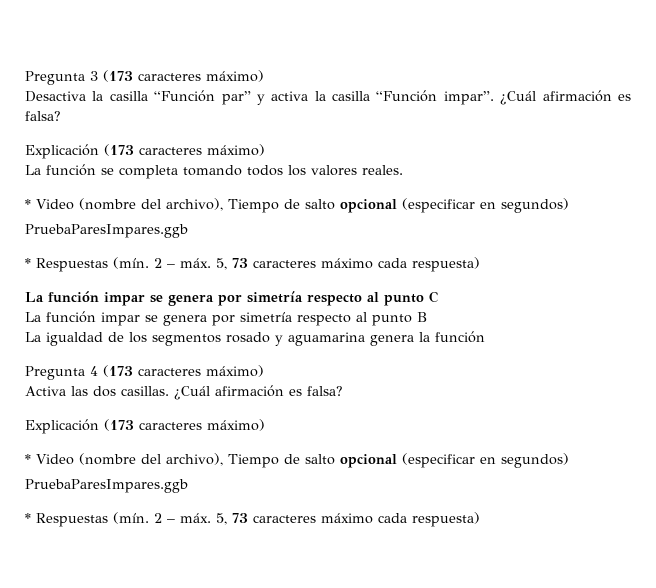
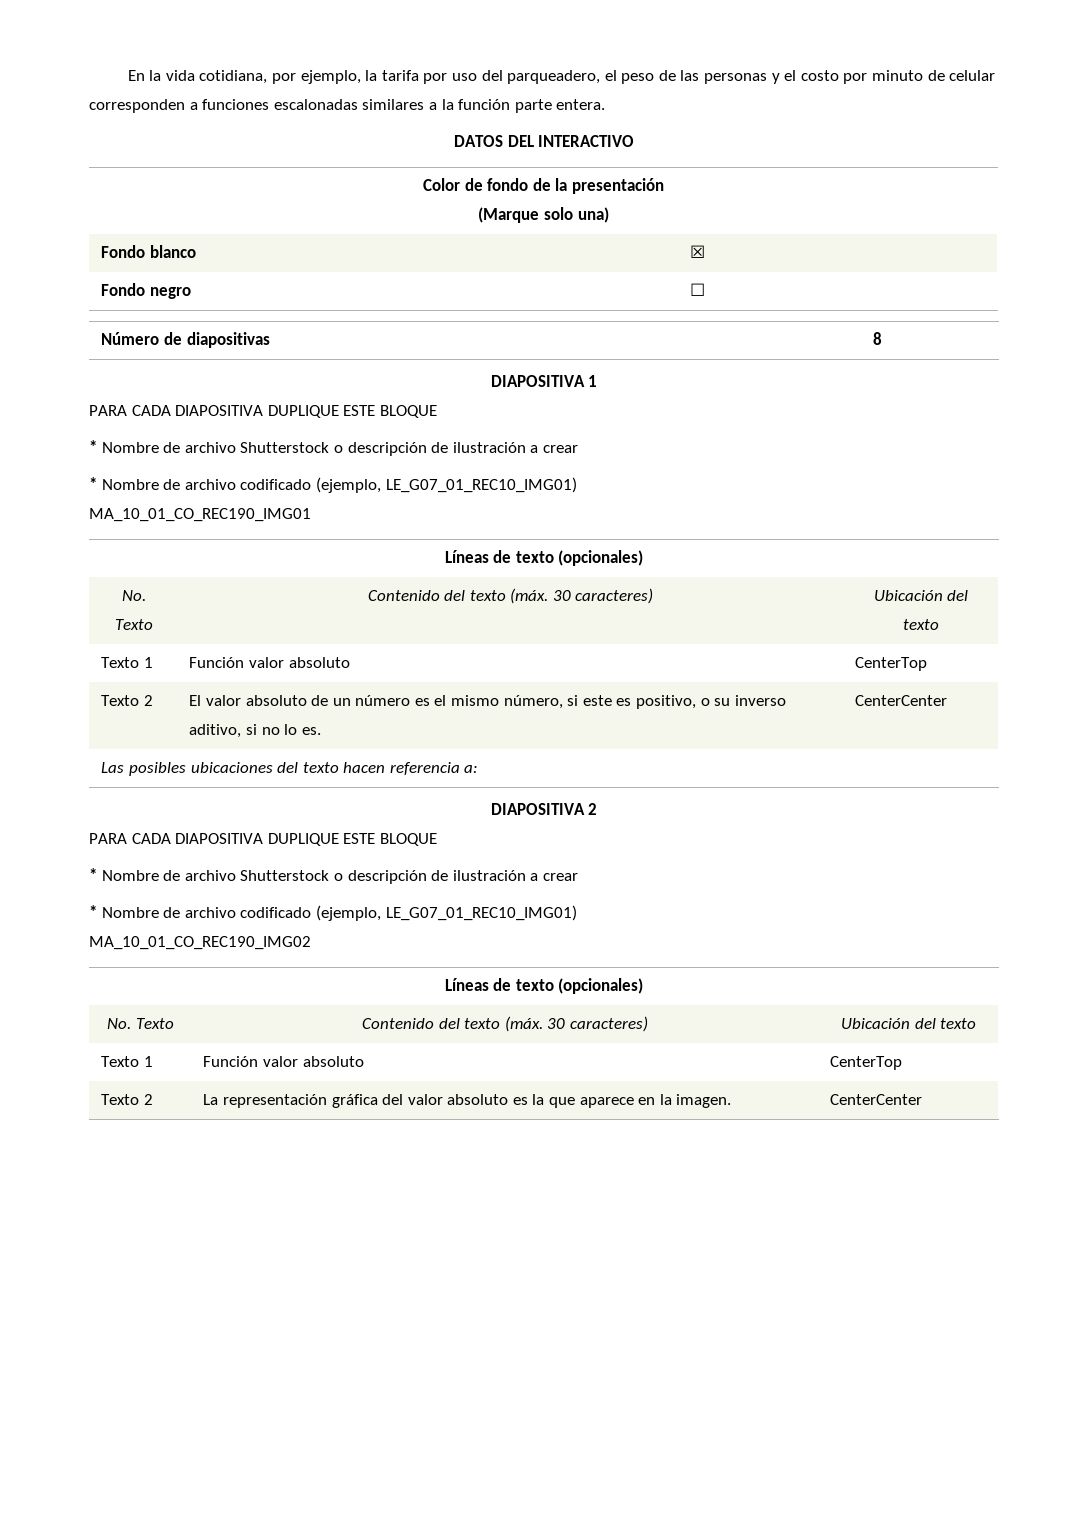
- Pregunta 3 (173 caracteres máximo)
- Desactiva la casilla “Función par” y activa la casilla “Función impar”. ¿Cuál afirmación es falsa?
- Explicación (173 caracteres máximo)
- La función se completa tomando todos los valores reales.
- * Video (nombre del archivo), Tiempo de salto opcional (especificar en segundos)
- PruebaParesImpares.ggb
- * Respuestas (mín. 2 – máx. 5, 73 caracteres máximo cada respuesta)
- La función impar se genera por simetría respecto al punto C
- La función impar se genera por simetría respecto al punto B
- La igualdad de los segmentos rosado y aguamarina genera la función
- Pregunta 4 (173 caracteres máximo)
- Activa las dos casillas. ¿Cuál afirmación es falsa?
- Explicación (173 caracteres máximo)
- * Video (nombre del archivo), Tiempo de salto opcional (especificar en segundos)
- PruebaParesImpares.ggb
- * Respuestas (mín. 2 – máx. 5, 73 caracteres máximo cada respuesta)
+ En la vida cotidiana, por ejemplo, la tarifa por uso del parqueadero, el peso de las personas y el costo por minuto de celular corresponden a funciones escalonadas similares a la función parte entera.
+ DATOS DEL INTERACTIVO
+ Color de fondo de la presentación
+ (Marque solo una)
+ Fondo blanco | ☒
+ Fondo negro | ☐
+ Número de diapositivas | 8
+ DIAPOSITIVA 1
+ PARA CADA DIAPOSITIVA DUPLIQUE ESTE BLOQUE
+ * Nombre de archivo Shutterstock o descripción de ilustración a crear
+ * Nombre de archivo codificado (ejemplo, LE_G07_01_REC10_IMG01)
+ MA_10_01_CO_REC190_IMG01
+ Líneas de texto (opcionales)
+ No. Texto | Contenido del texto (máx. 30 caracteres) | Ubicación del texto
+ Texto 1 | Función valor absoluto | CenterTop
+ Texto 2 | El valor absoluto de un número es el mismo número, si este es positivo, o su inverso aditivo, si no lo es. | CenterCenter
+ Las posibles ubicaciones del texto hacen referencia a:
+ DIAPOSITIVA 2
+ PARA CADA DIAPOSITIVA DUPLIQUE ESTE BLOQUE
+ * Nombre de archivo Shutterstock o descripción de ilustración a crear
+ * Nombre de archivo codificado (ejemplo, LE_G07_01_REC10_IMG01)
+ MA_10_01_CO_REC190_IMG02
+ Líneas de texto (opcionales)
+ No. Texto | Contenido del texto (máx. 30 caracteres) | Ubicación del texto
+ Texto 1 | Función valor absoluto | CenterTop
+ Texto 2 | La representación gráfica del valor absoluto es la que aparece en la imagen. | CenterCenter

